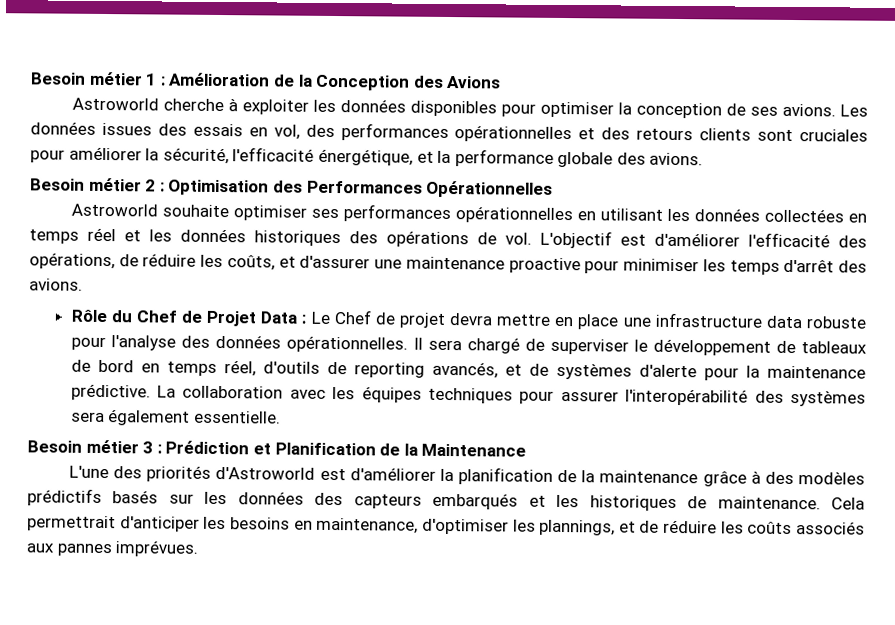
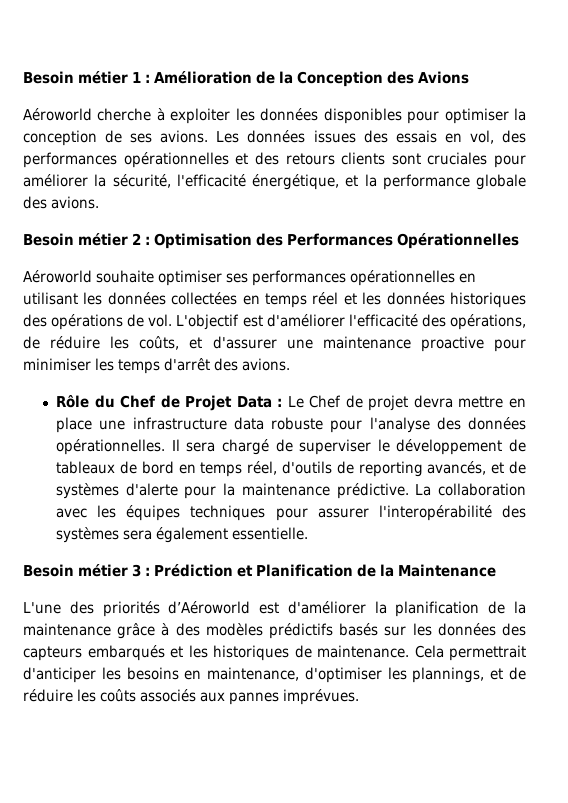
- Astroworld cherche à exploiter les données disponibles pour optimiser la conception de ses avions.
+ Aéroworld cherche à exploiter les données disponibles pour optimiser la conception de ses avions.
- Astroworld souhaite optimiser ses performances opérationnelles en utilisant les données collectées en temps réel et les données historiques des opérations de vol. L'objectif est d'améliorer l'efficacité des opérations, de réduire les coûts, et d'assurer une maintenance proactive pour minimiser les temps d'arrêt des avions.
+ Aéroworld souhaite optimiser ses performances opérationnelles en utilisant les données collectées en temps réel et les données historiques des opérations de vol. L'objectif est d'améliorer l'efficacité des opérations, de réduire les coûts, et d'assurer une maintenance proactive pour minimiser les temps d'arrêt des avions.
- L'une des priorités d'Astroworld est d'améliorer la planification de la maintenance grâce à des modèles prédictifs basés sur les données des capteurs embarqués et les historiques de maintenance.
+ L'une des priorités d’Aéroworld est d'améliorer la planification de la maintenance grâce à des modèles prédictifs basés sur les données des capteurs embarqués et les historiques de maintenance.

